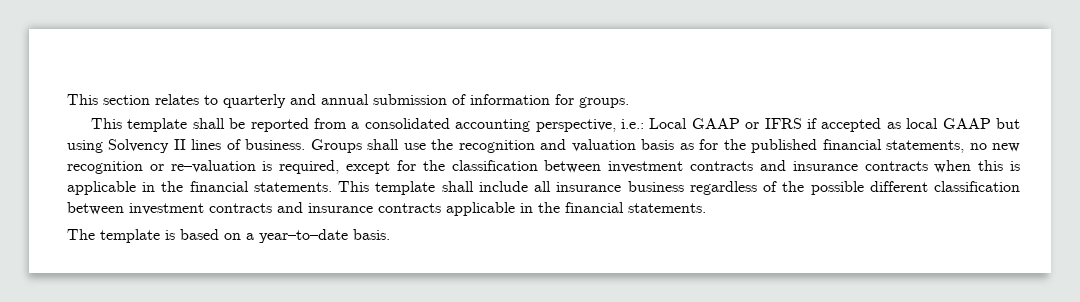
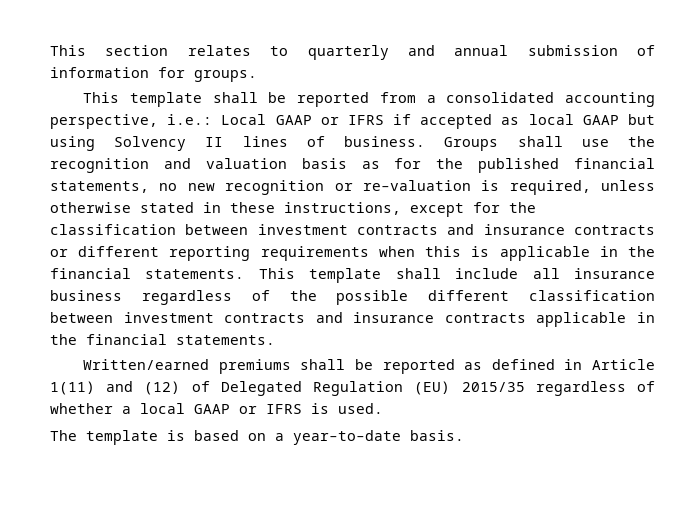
- Groups shall use the recognition and valuation basis as for the published financial statements, no new recognition or re–valuation is required, except for the classification between investment contracts and insurance contracts when this is applicable in the financial statements.
+ Groups shall use the recognition and valuation basis as for the published financial statements, no new recognition or re–valuation is required, unless otherwise stated in these instructions, except for the classification between investment contracts and insurance contracts or different reporting requirements when this is applicable in the financial statements.
+ Written/earned premiums shall be reported as defined in Article 1(11) and (12) of Delegated Regulation (EU) 2015/35 regardless of whether a local GAAP or IFRS is used.

